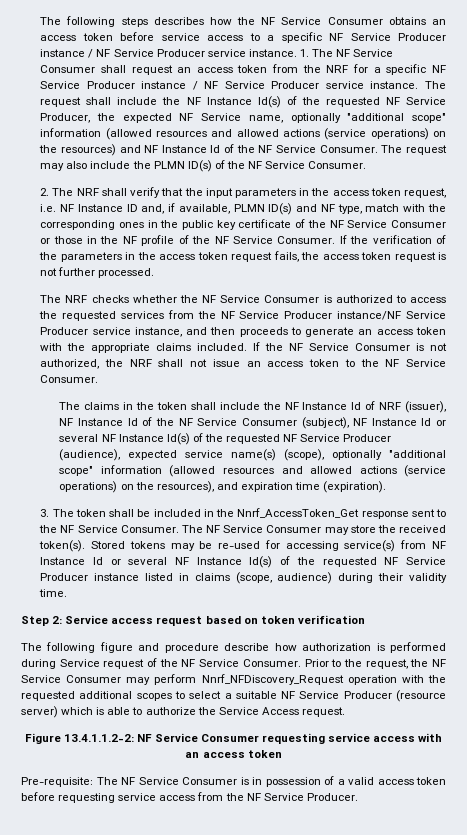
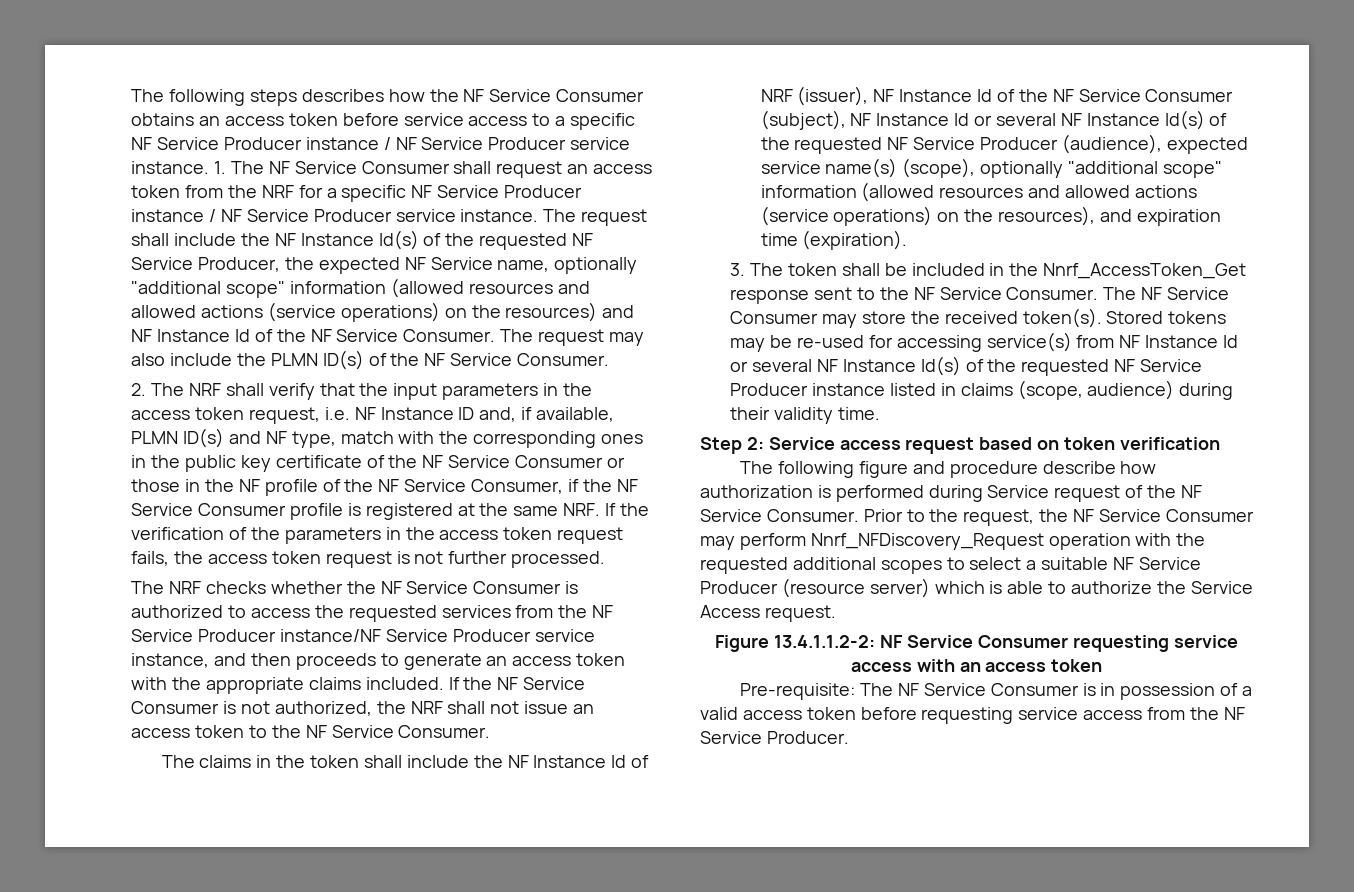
- 2. The NRF shall verify that the input parameters in the access token request, i.e. NF Instance ID and, if available, PLMN ID(s) and NF type, match with the corresponding ones in the public key certificate of the NF Service Consumer or those in the NF profile of the NF Service Consumer. If the verification of the parameters in the access token request fails, the access token request is not further processed.
+ 2. The NRF shall verify that the input parameters in the access token request, i.e. NF Instance ID and, if available, PLMN ID(s) and NF type, match with the corresponding ones in the public key certificate of the NF Service Consumer or those in the NF profile of the NF Service Consumer, if the NF Service Consumer profile is registered at the same NRF. If the verification of the parameters in the access token request fails, the access token request is not further processed.

